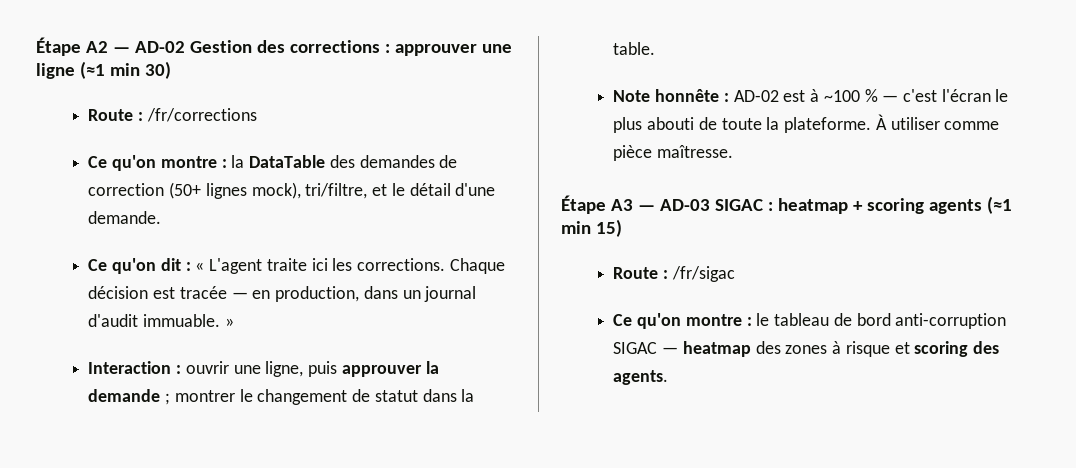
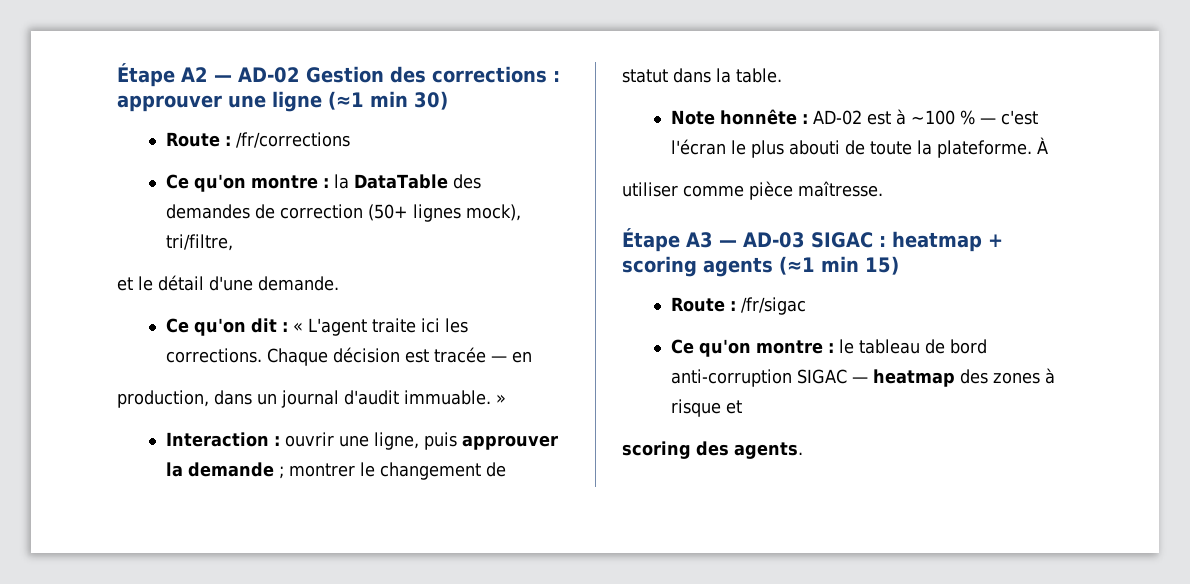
- Ce qu'on montre : la DataTable des demandes de correction (50+ lignes mock), tri/filtre, et le détail d'une demande.
+ Ce qu'on montre : la DataTable des demandes de correction (50+ lignes mock), tri/filtre,
+ et le détail d'une demande.
- Chaque décision est tracée — en production, dans un journal d'audit immuable. »
+ Chaque décision est tracée — en
+ production, dans un journal d'audit immuable. »
- Interaction : ouvrir une ligne, puis approuver la demande ; montrer le changement de statut dans la table.
+ Interaction : ouvrir une ligne, puis approuver la demande ; montrer le changement de
+ statut dans la table.
- À utiliser comme pièce maîtresse.
+ À
+ utiliser comme pièce maîtresse.
- Ce qu'on montre : le tableau de bord anti-corruption SIGAC — heatmap des zones à risque et scoring des agents.
+ Ce qu'on montre : le tableau de bord anti-corruption SIGAC — heatmap des zones à risque et
+ scoring des agents.

